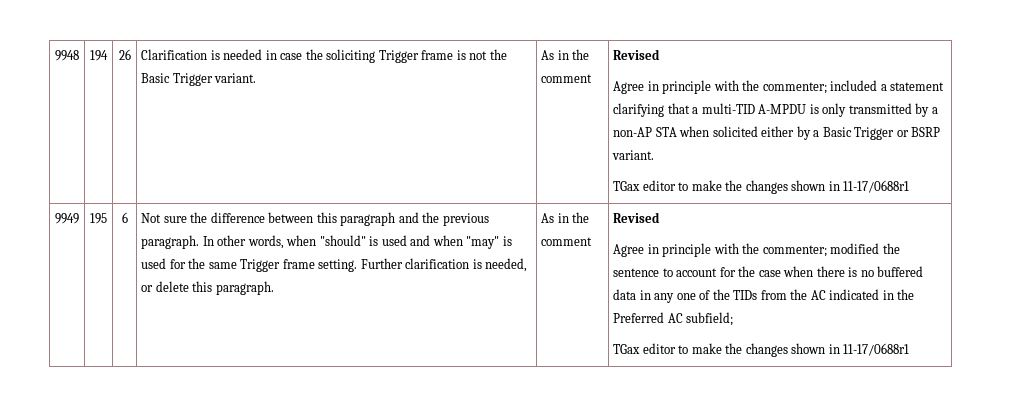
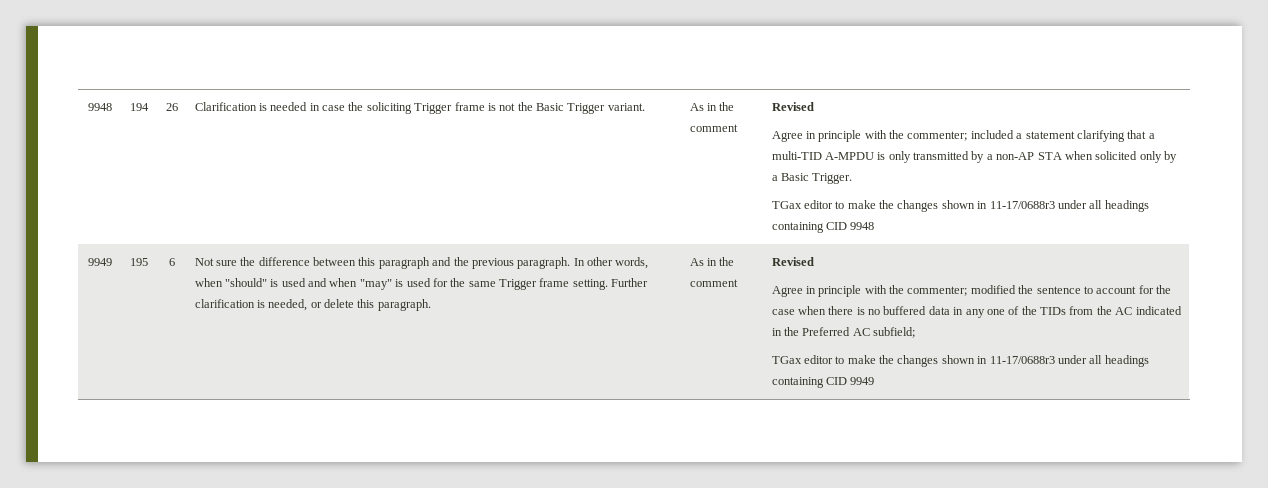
- Agree in principle with the commenter; included a statement clarifying that a multi-TID A-MPDU is only transmitted by a non-AP STA when solicited either by a Basic Trigger or BSRP variant.
- TGax editor to make the changes shown in 11-17/0688r1
+ Agree in principle with the commenter; included a statement clarifying that a multi-TID A-MPDU is only transmitted by a non-AP STA when solicited only by a Basic Trigger.
+ TGax editor to make the changes shown in 11-17/0688r3 under all headings containing CID 9948
  Agree in principle with the commenter; modified the sentence to account for the case when there is no buffered data in any one of the TIDs from the AC indicated in the Preferred AC subfield;
- TGax editor to make the changes shown in 11-17/0688r1
+ TGax editor to make the changes shown in 11-17/0688r3 under all headings containing CID 9949

